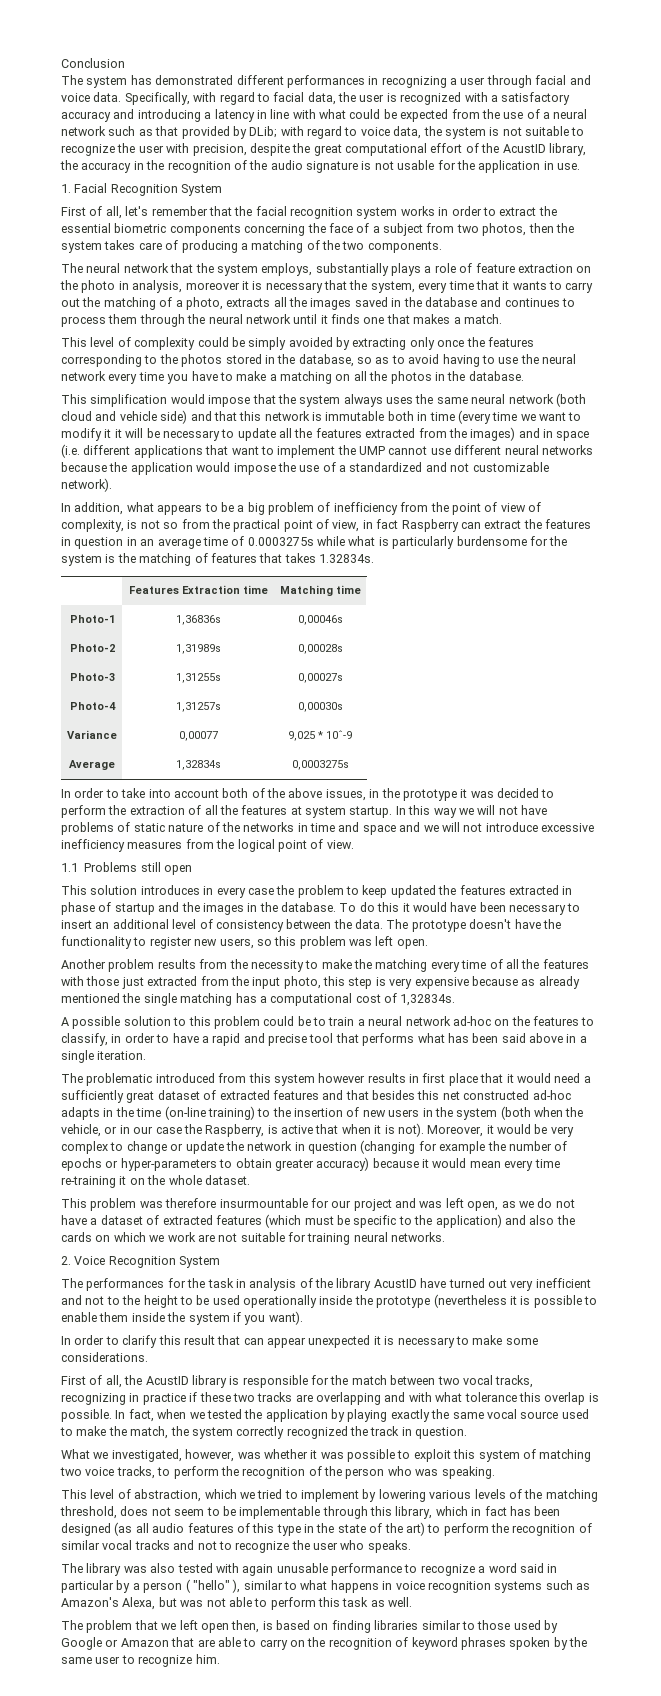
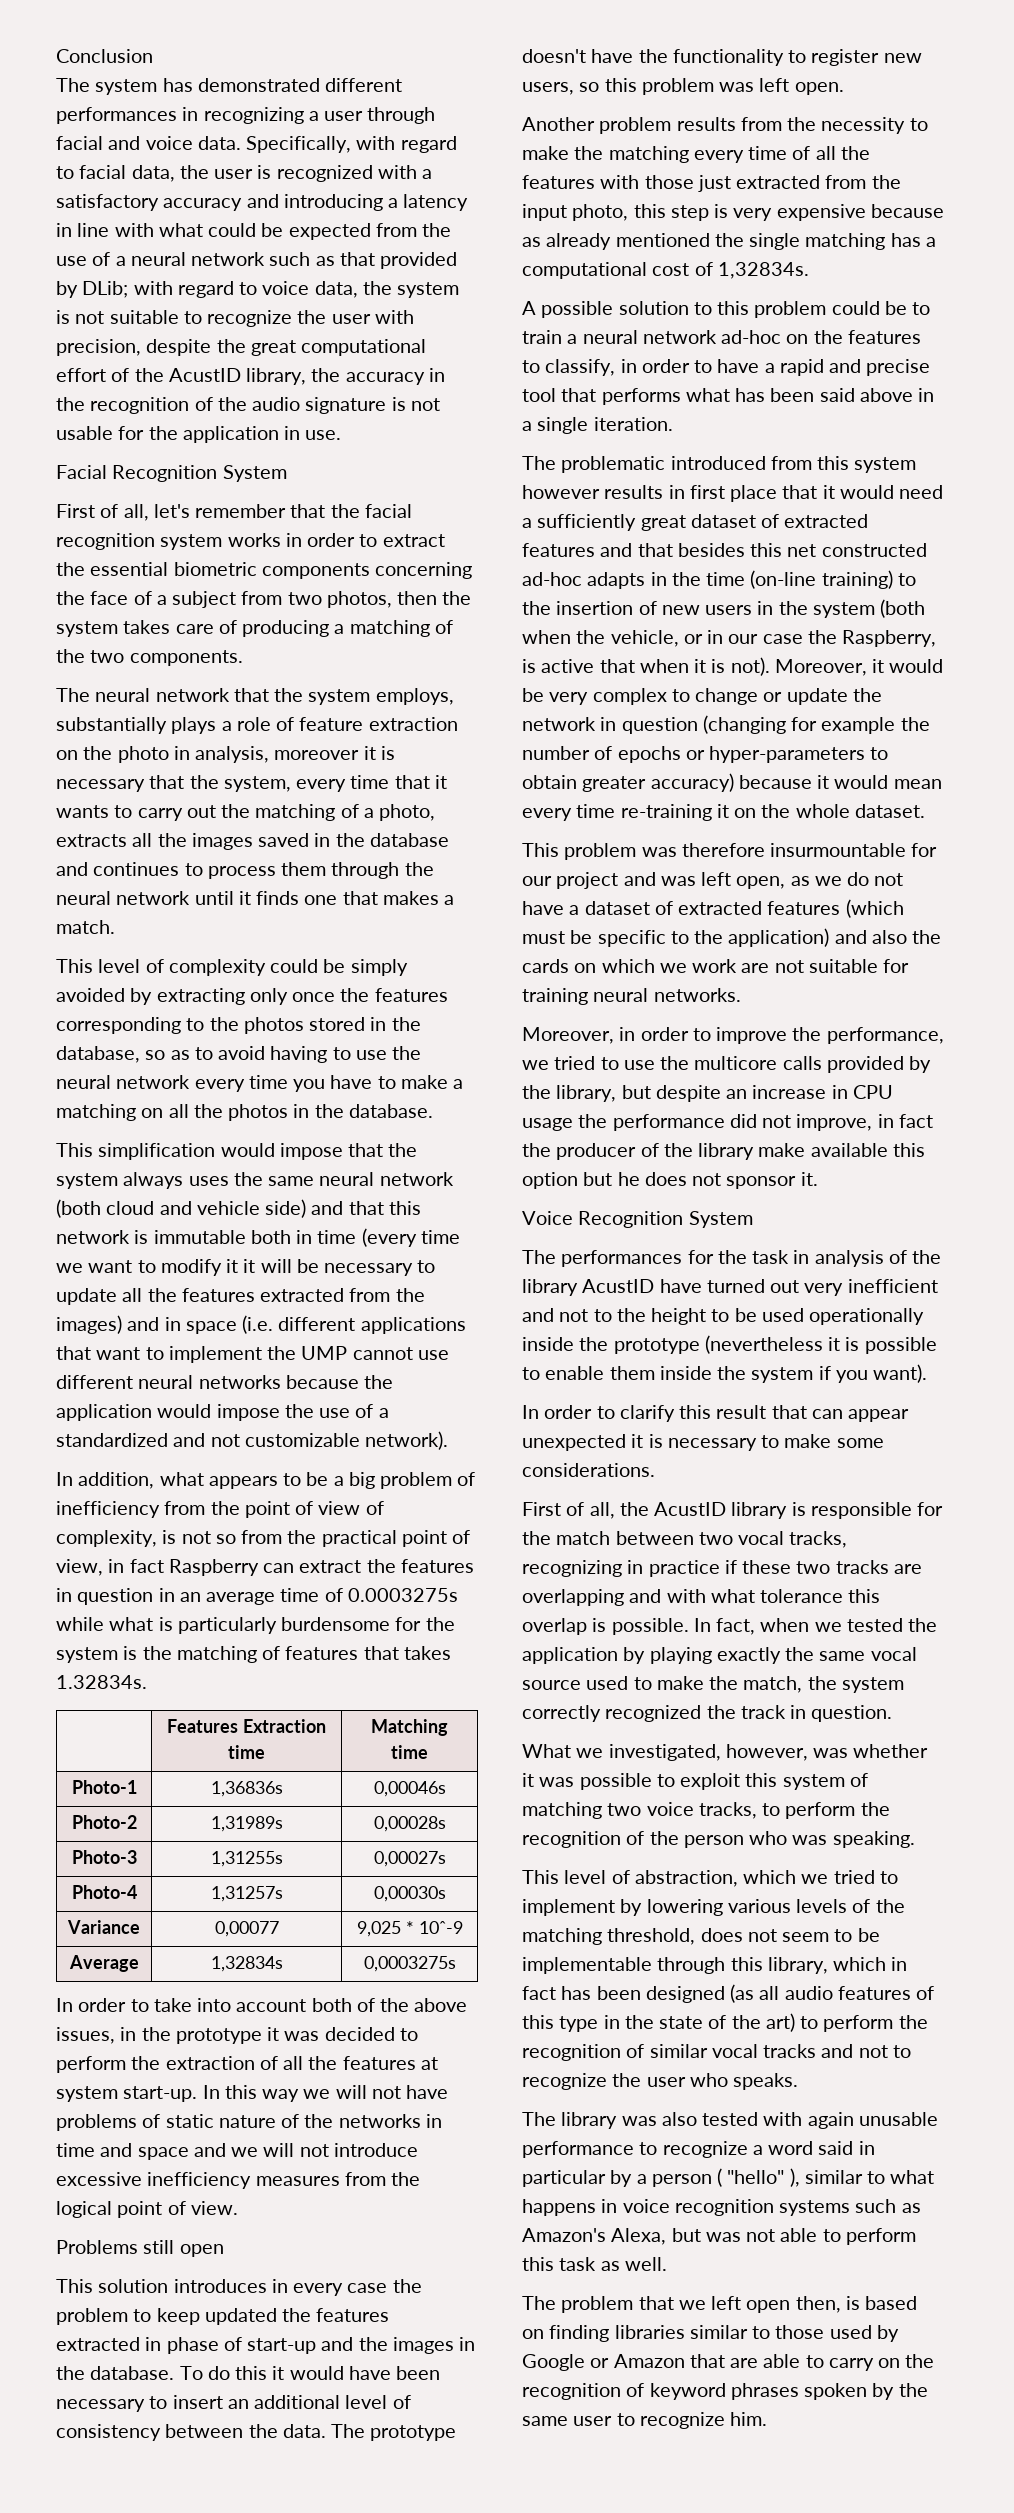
- 1. Facial Recognition System
+ Facial Recognition System
- In order to take into account both of the above issues, in the prototype it was decided to perform the extraction of all the features at system startup.
+ In order to take into account both of the above issues, in the prototype it was decided to perform the extraction of all the features at system start-up.
- 1.1 Problems still open
+ Problems still open
- This solution introduces in every case the problem to keep updated the features extracted in phase of startup and the images in the database.
+ This solution introduces in every case the problem to keep updated the features extracted in phase of start-up and the images in the database.
- 2. Voice Recognition System
+ Moreover, in order to improve the performance, we tried to use the multicore calls provided by the library, but despite an increase in CPU usage the performance did not improve, in fact the producer of the library make available this option but he does not sponsor it.
+ Voice Recognition System

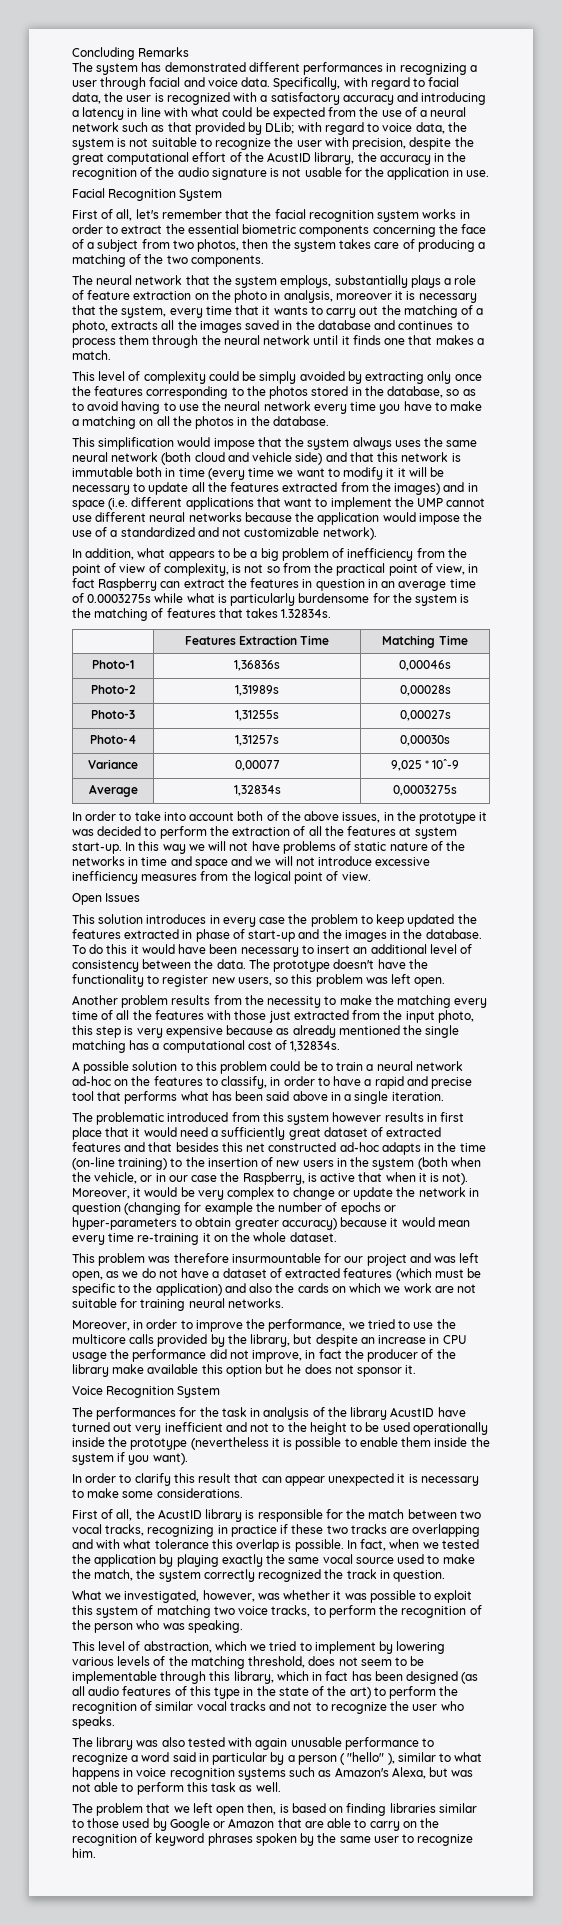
- Conclusion
+ Concluding Remarks
- | Features Extraction time | Matching time
+ | Features Extraction Time | Matching Time
- Problems still open
+ Open Issues

